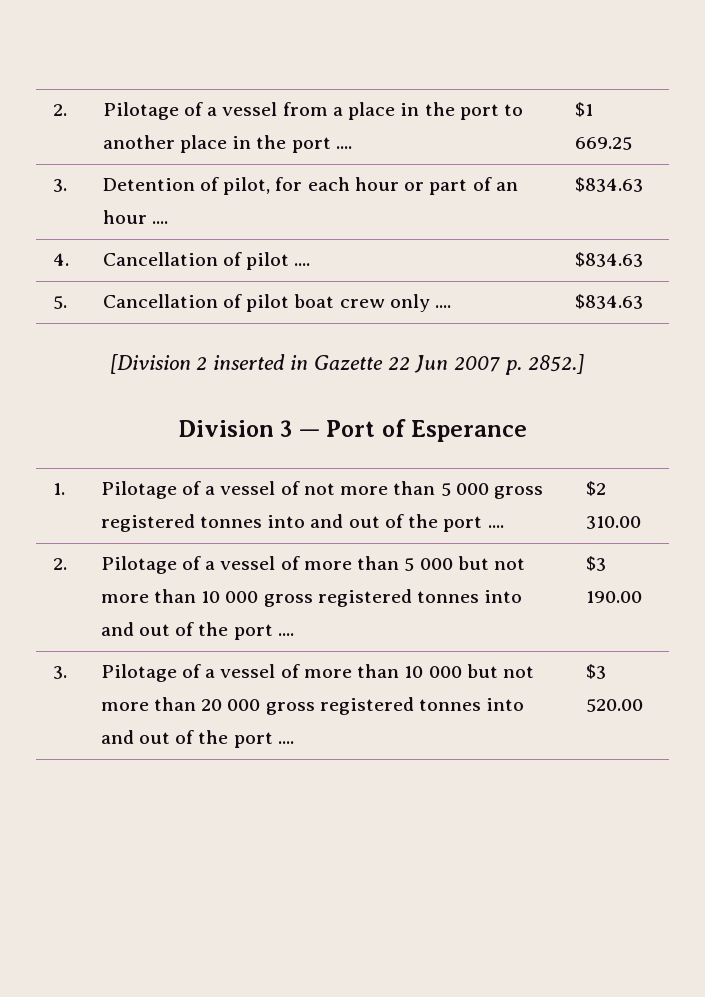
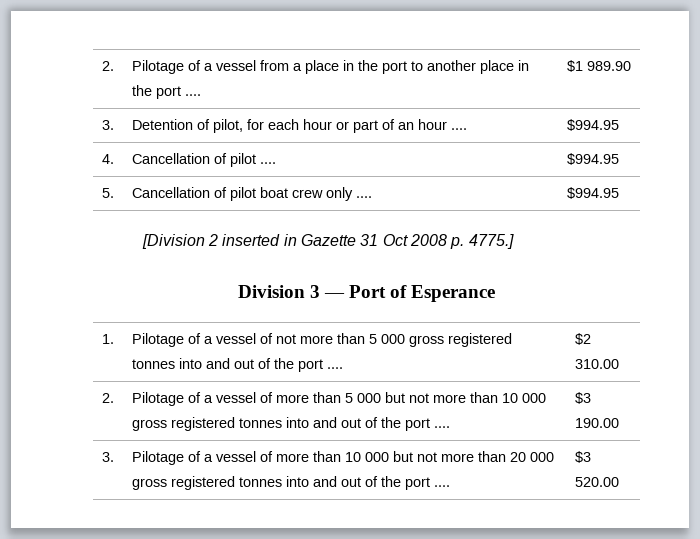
- 2. | Pilotage of a vessel from a place in the port to another place in the port .... | $1 669.25
+ 2. | Pilotage of a vessel from a place in the port to another place in the port .... | $1 989.90
- 3. | Detention of pilot, for each hour or part of an hour .... | $834.63
+ 3. | Detention of pilot, for each hour or part of an hour .... | $994.95
- 4. | Cancellation of pilot .... | $834.63
+ 4. | Cancellation of pilot .... | $994.95
- 5. | Cancellation of pilot boat crew only .... | $834.63
+ 5. | Cancellation of pilot boat crew only .... | $994.95
- [Division 2 inserted in Gazette 22 Jun 2007 p. 2852.]
+ [Division 2 inserted in Gazette 31 Oct 2008 p. 4775.]

